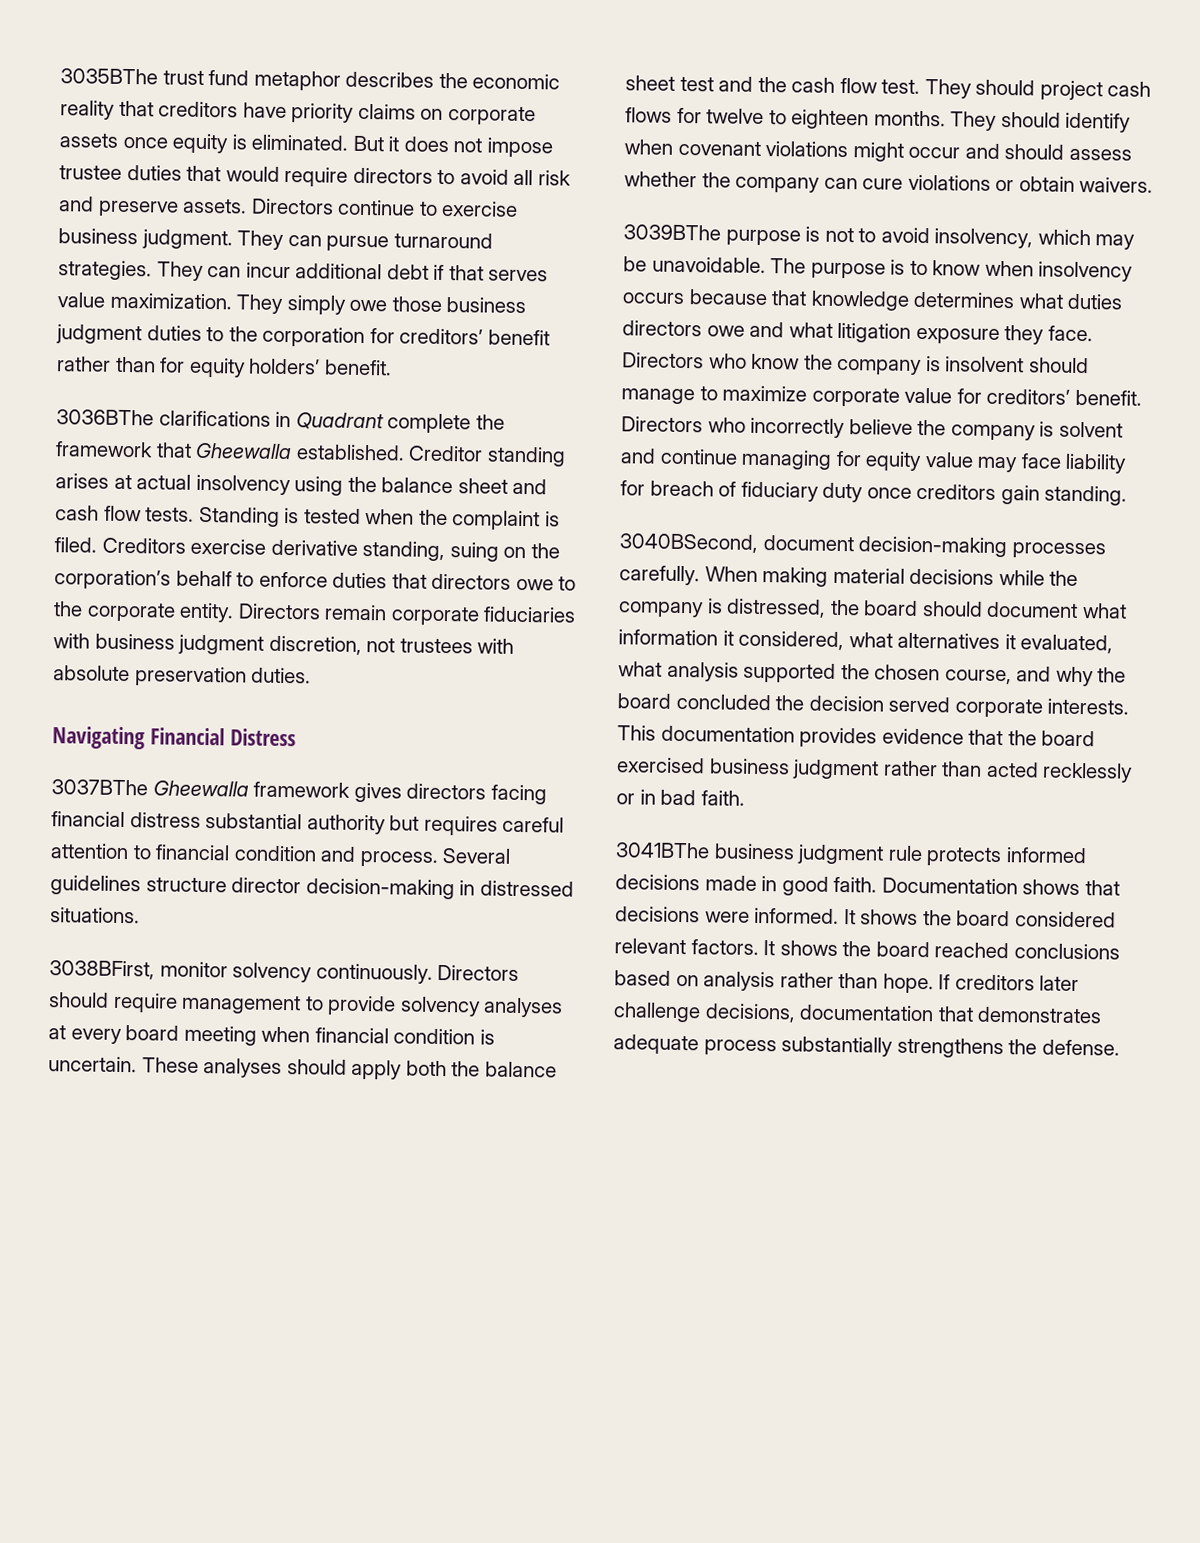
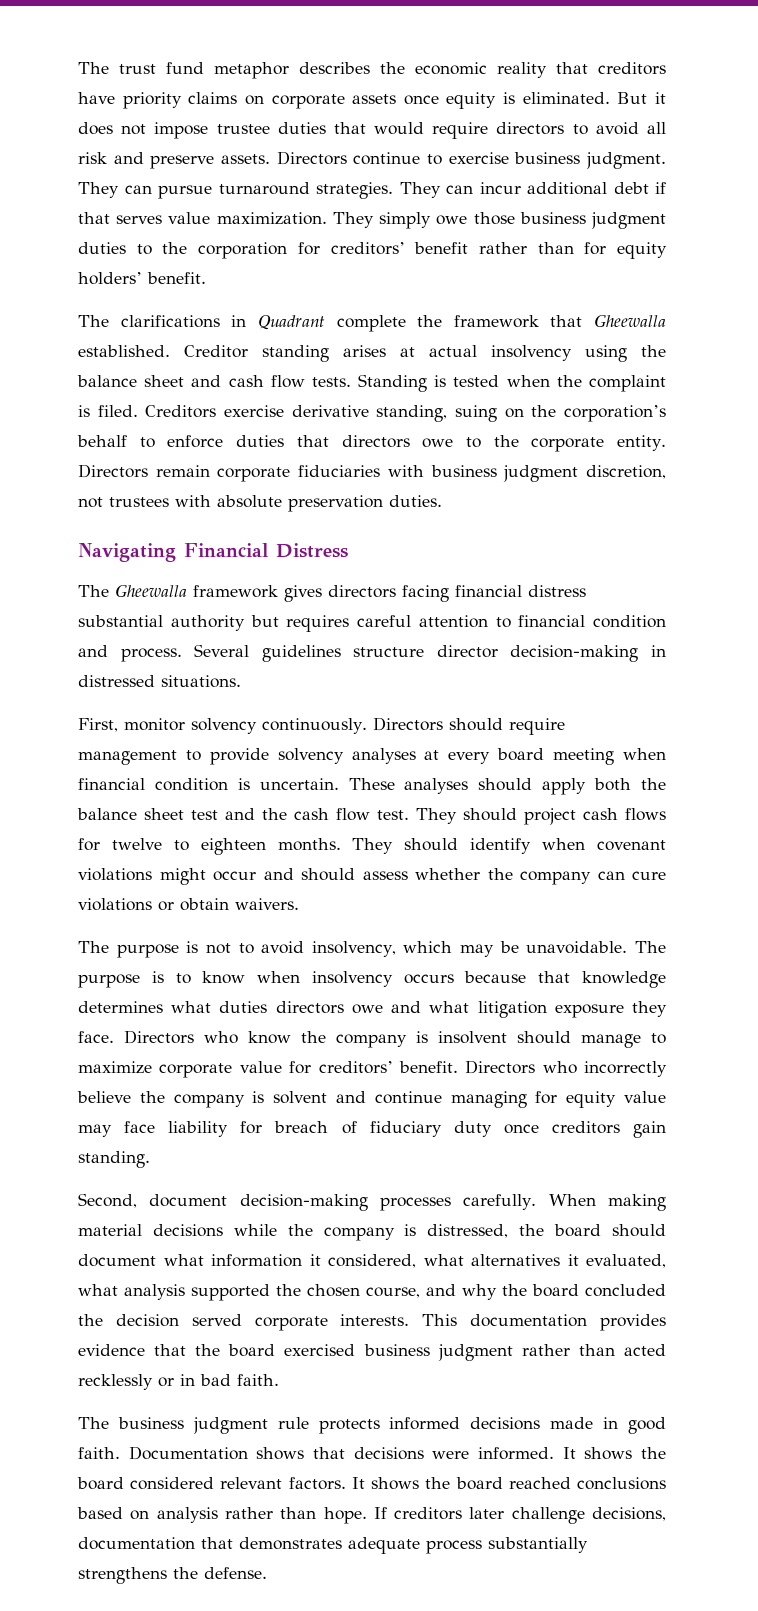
- 3035BThe trust fund metaphor describes the economic reality that creditors have priority claims on corporate assets once equity is eliminated.
+ The trust fund metaphor describes the economic reality that creditors have priority claims on corporate assets once equity is eliminated.
- 3036BThe clarifications in Quadrant complete the framework that Gheewalla established.
+ The clarifications in Quadrant complete the framework that Gheewalla established.
- 3037BThe Gheewalla framework gives directors facing financial distress substantial authority but requires careful attention to financial condition and process.
+ The Gheewalla framework gives directors facing financial distress substantial authority but requires careful attention to financial condition and process.
- 3038BFirst, monitor solvency continuously.
+ First, monitor solvency continuously.
- 3039BThe purpose is not to avoid insolvency, which may be unavoidable.
+ The purpose is not to avoid insolvency, which may be unavoidable.
- 3040BSecond, document decision-making processes carefully.
+ Second, document decision-making processes carefully.
- 3041BThe business judgment rule protects informed decisions made in good faith.
+ The business judgment rule protects informed decisions made in good faith.

